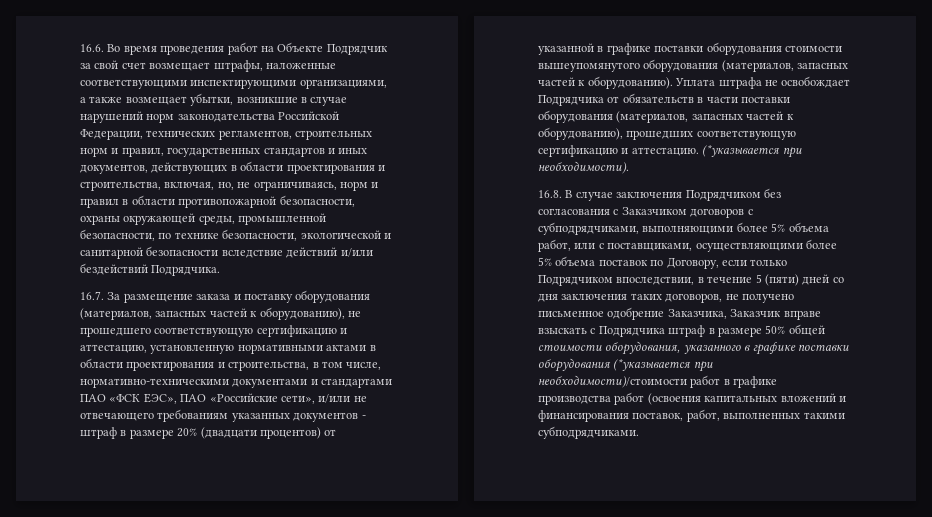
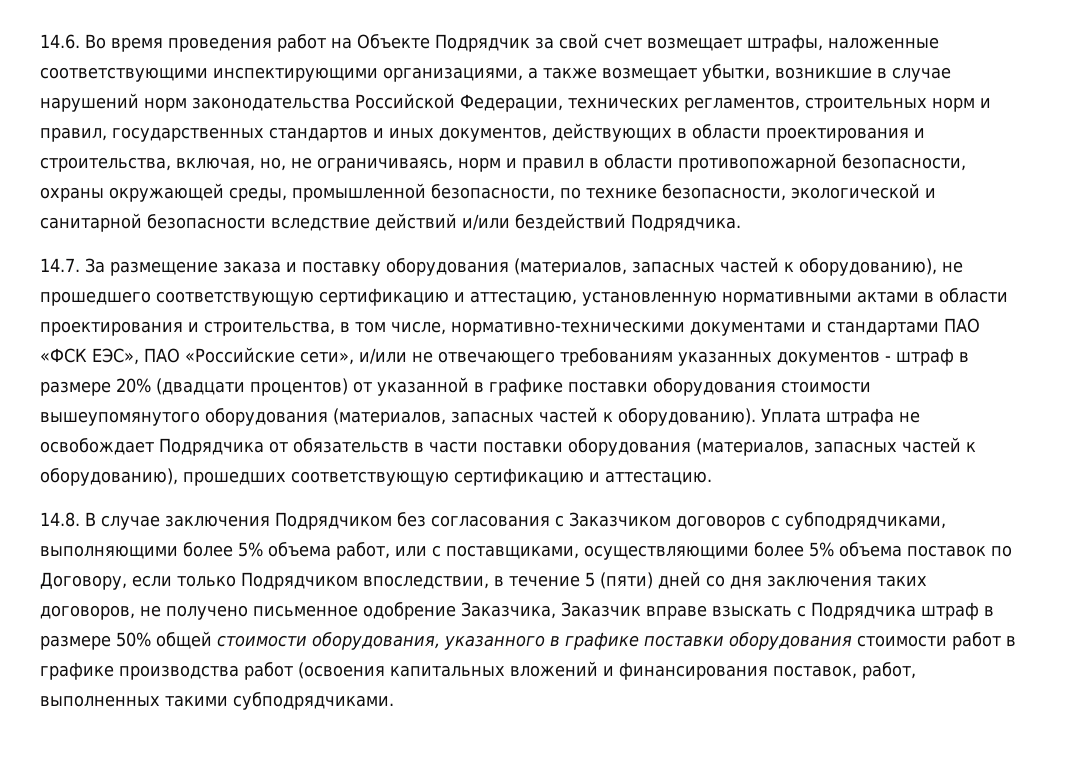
- 16.6. Во время проведения работ на Объекте Подрядчик за свой счет возмещает штрафы, наложенные соответствующими инспектирующими организациями, а также возмещает убытки, возникшие в случае нарушений норм законодательства Российской Федерации, технических регламентов, строительных норм и правил, государственных стандартов и иных документов, действующих в области проектирования и строительства, включая, но, не ограничиваясь, норм и правил в области противопожарной безопасности, охраны окружающей среды, промышленной безопасности, по технике безопасности, экологической и санитарной безопасности вследствие действий и/или бездействий Подрядчика.
+ 14.6. Во время проведения работ на Объекте Подрядчик за свой счет возмещает штрафы, наложенные соответствующими инспектирующими организациями, а также возмещает убытки, возникшие в случае нарушений норм законодательства Российской Федерации, технических регламентов, строительных норм и правил, государственных стандартов и иных документов, действующих в области проектирования и строительства, включая, но, не ограничиваясь, норм и правил в области противопожарной безопасности, охраны окружающей среды, промышленной безопасности, по технике безопасности, экологической и санитарной безопасности вследствие действий и/или бездействий Подрядчика.
- 16.7. За размещение заказа и поставку оборудования (материалов, запасных частей к оборудованию), не прошедшего соответствующую сертификацию и аттестацию, установленную нормативными актами в области проектирования и строительства, в том числе, нормативно-техническими документами и стандартами ПАО «ФСК ЕЭС», ПАО «Российские сети», и/или не отвечающего требованиям указанных документов - штраф в размере 20% (двадцати процентов) от указанной в графике поставки оборудования стоимости вышеупомянутого оборудования (материалов, запасных частей к оборудованию).
+ 14.7. За размещение заказа и поставку оборудования (материалов, запасных частей к оборудованию), не прошедшего соответствующую сертификацию и аттестацию, установленную нормативными актами в области проектирования и строительства, в том числе, нормативно-техническими документами и стандартами ПАО «ФСК ЕЭС», ПАО «Российские сети», и/или не отвечающего требованиям указанных документов - штраф в размере 20% (двадцати процентов) от указанной в графике поставки оборудования стоимости вышеупомянутого оборудования (материалов, запасных частей к оборудованию).
- Уплата штрафа не освобождает Подрядчика от обязательств в части поставки оборудования (материалов, запасных частей к оборудованию), прошедших соответствующую сертификацию и аттестацию. (*указывается при необходимости).
- 16.8. В случае заключения Подрядчиком без согласования с Заказчиком договоров с субподрядчиками, выполняющими более 5% объема работ, или с поставщиками, осуществляющими более 5% объема поставок по Договору, если только Подрядчиком впоследствии, в течение 5 (пяти) дней со дня заключения таких договоров, не получено письменное одобрение Заказчика, Заказчик вправе взыскать с Подрядчика штраф в размере 50% общей стоимости оборудования, указанного в графике поставки оборудования (*указывается при необходимости)/стоимости работ в графике производства работ (освоения капитальных вложений и финансирования поставок, работ, выполненных такими субподрядчиками.
+ Уплата штрафа не освобождает Подрядчика от обязательств в части поставки оборудования (материалов, запасных частей к оборудованию), прошедших соответствующую сертификацию и аттестацию.
+ 14.8. В случае заключения Подрядчиком без согласования с Заказчиком договоров с субподрядчиками, выполняющими более 5% объема работ, или с поставщиками, осуществляющими более 5% объема поставок по Договору, если только Подрядчиком впоследствии, в течение 5 (пяти) дней со дня заключения таких договоров, не получено письменное одобрение Заказчика, Заказчик вправе взыскать с Подрядчика штраф в размере 50% общей стоимости оборудования, указанного в графике поставки оборудования стоимости работ в графике производства работ (освоения капитальных вложений и финансирования поставок, работ, выполненных такими субподрядчиками.

